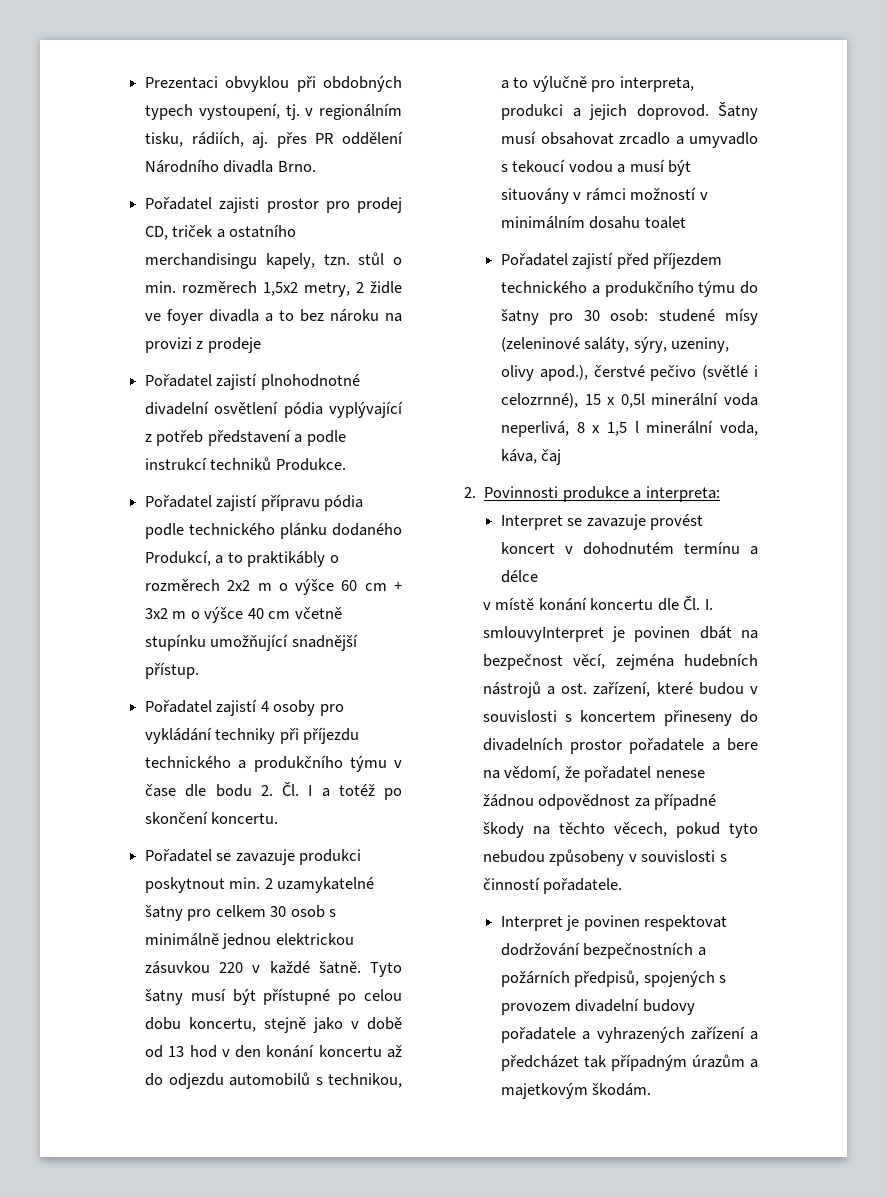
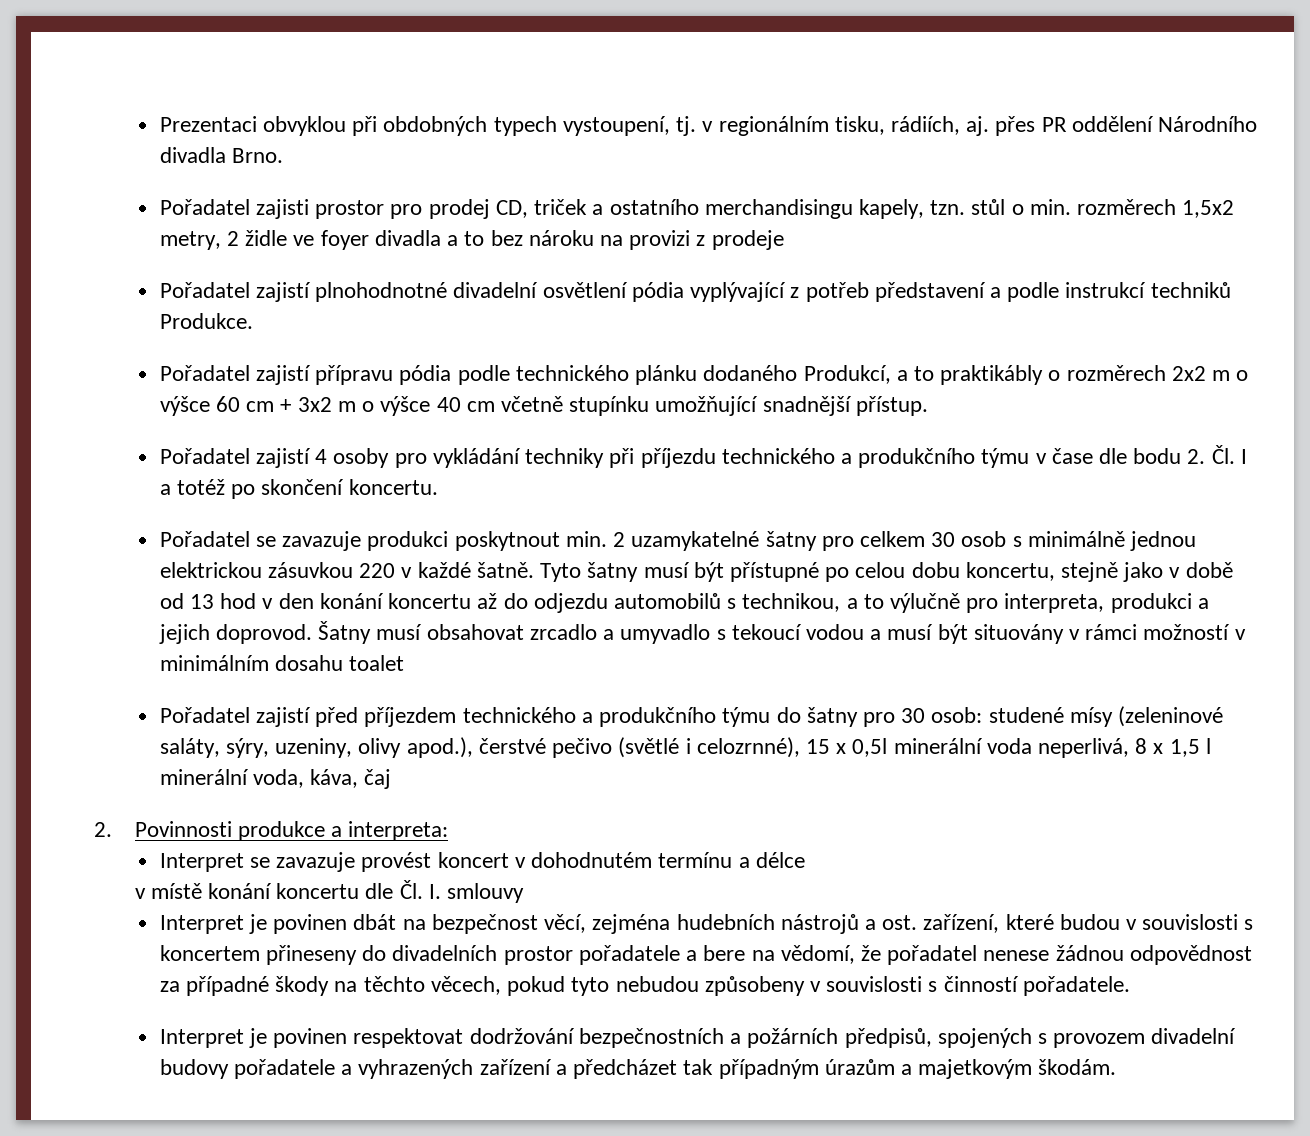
- v místě konání koncertu dle Čl. I. smlouvyInterpret je povinen dbát na bezpečnost věcí, zejména hudebních nástrojů a ost. zařízení, které budou v souvislosti s koncertem přineseny do divadelních prostor pořadatele a bere na vědomí, že pořadatel nenese žádnou odpovědnost za případné škody na těchto věcech, pokud tyto nebudou způsobeny v souvislosti s činností pořadatele.
+ v místě konání koncertu dle Čl. I. smlouvy
+ Interpret je povinen dbát na bezpečnost věcí, zejména hudebních nástrojů a ost. zařízení, které budou v souvislosti s koncertem přineseny do divadelních prostor pořadatele a bere na vědomí, že pořadatel nenese žádnou odpovědnost za případné škody na těchto věcech, pokud tyto nebudou způsobeny v souvislosti s činností pořadatele.

